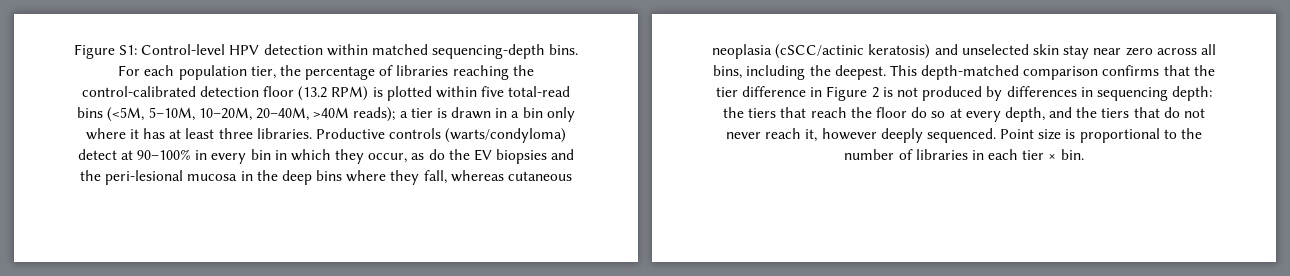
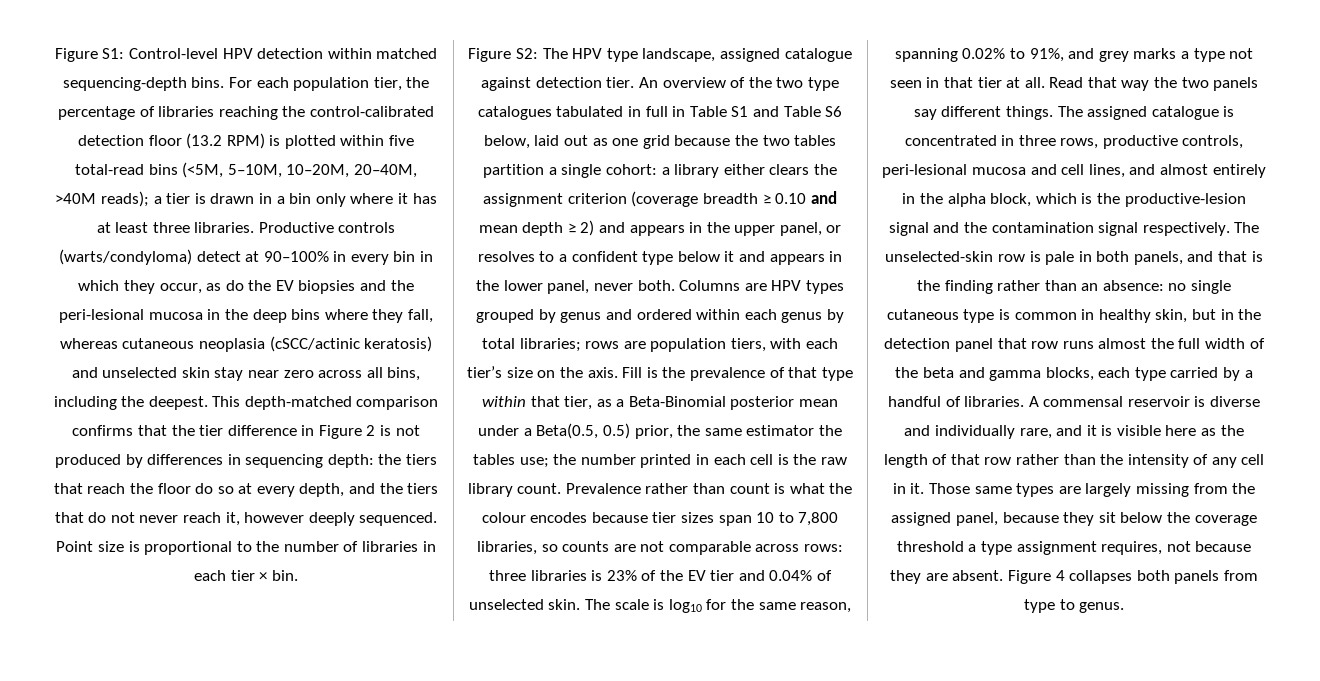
+ Figure S2: The HPV type landscape, assigned catalogue against detection tier. An overview of the two type catalogues tabulated in full in Table S1 and Table S6 below, laid out as one grid because the two tables partition a single cohort: a library either clears the assignment criterion (coverage breadth ≥ 0.10 and mean depth ≥ 2) and appears in the upper panel, or resolves to a confident type below it and appears in the lower panel, never both. Columns are HPV types grouped by genus and ordered within each genus by total libraries; rows are population tiers, with each tier’s size on the axis. Fill is the prevalence of that type within that tier, as a Beta-Binomial posterior mean under a Beta(0.5, 0.5) prior, the same estimator the tables use; the number printed in each cell is the raw library count. Prevalence rather than count is what the colour encodes because tier sizes span 10 to 7,800 libraries, so counts are not comparable across rows: three libraries is 23% of the EV tier and 0.04% of unselected skin. The scale is log10 for the same reason, spanning 0.02% to 91%, and grey marks a type not seen in that tier at all. Read that way the two panels say different things. The assigned catalogue is concentrated in three rows, productive controls, peri-lesional mucosa and cell lines, and almost entirely in the alpha block, which is the productive-lesion signal and the contamination signal respectively. The unselected-skin row is pale in both panels, and that is the finding rather than an absence: no single cutaneous type is common in healthy skin, but in the detection panel that row runs almost the full width of the beta and gamma blocks, each type carried by a handful of libraries. A commensal reservoir is diverse and individually rare, and it is visible here as the length of that row rather than the intensity of any cell in it. Those same types are largely missing from the assigned panel, because they sit below the coverage threshold a type assignment requires, not because they are absent. Figure 4 collapses both panels from type to genus.

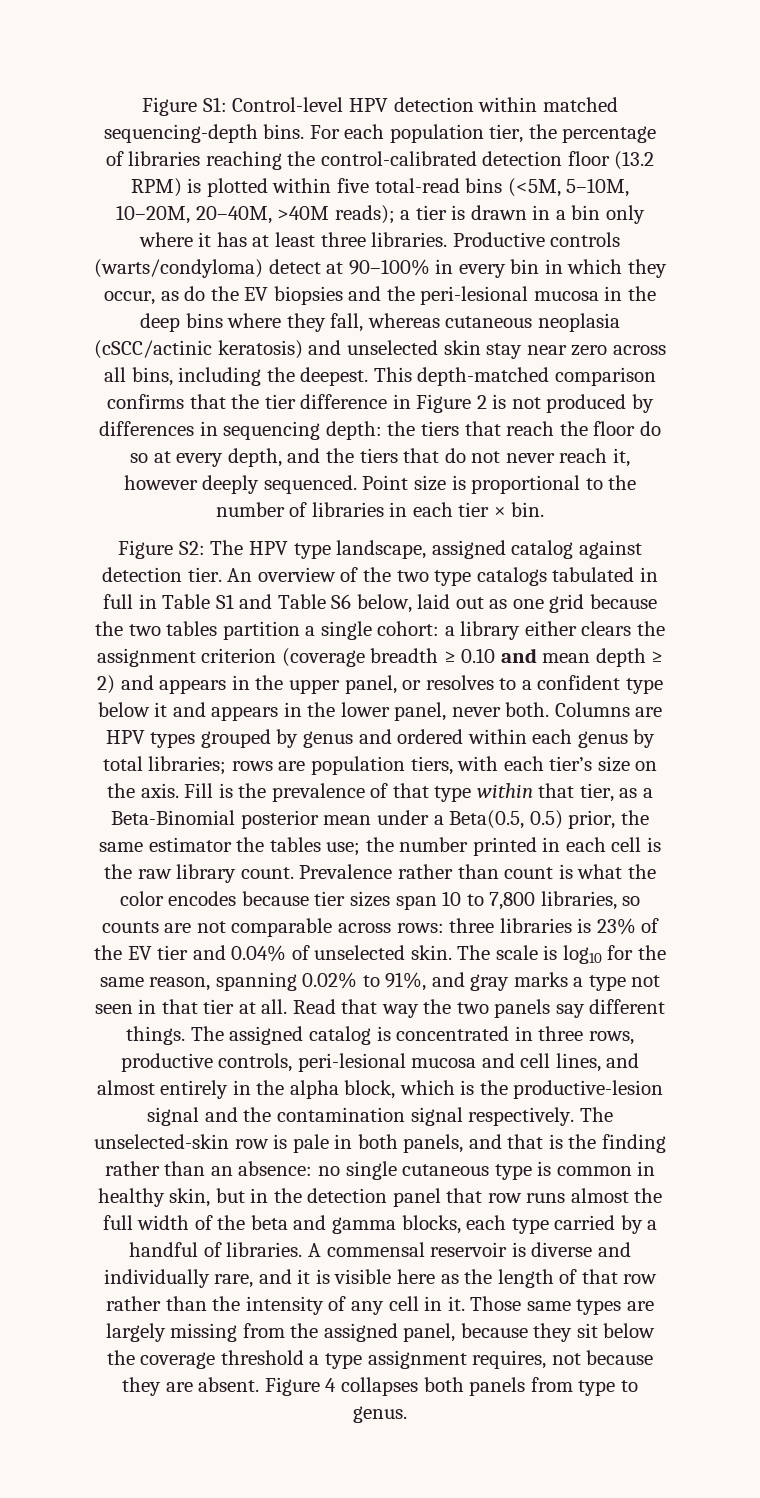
- Figure S2: The HPV type landscape, assigned catalogue against detection tier.
+ Figure S2: The HPV type landscape, assigned catalog against detection tier.
- An overview of the two type catalogues tabulated in full in Table S1 and Table S6 below, laid out as one grid because the two tables partition a single cohort:
+ An overview of the two type catalogs tabulated in full in Table S1 and Table S6 below, laid out as one grid because the two tables partition a single cohort:
- Prevalence rather than count is what the colour encodes because tier sizes span 10 to 7,800 libraries, so counts are not comparable across rows: three libraries is 23% of the EV tier and 0.04% of unselected skin.
+ Prevalence rather than count is what the color encodes because tier sizes span 10 to 7,800 libraries, so counts are not comparable across rows: three libraries is 23% of the EV tier and 0.04% of unselected skin.
- The scale is log10 for the same reason, spanning 0.02% to 91%, and grey marks a type not seen in that tier at all.
+ The scale is log10 for the same reason, spanning 0.02% to 91%, and gray marks a type not seen in that tier at all.
- The assigned catalogue is concentrated in three rows, productive controls, peri-lesional mucosa and cell lines, and almost entirely in the alpha block, which is the productive-lesion signal and the contamination signal respectively.
+ The assigned catalog is concentrated in three rows, productive controls, peri-lesional mucosa and cell lines, and almost entirely in the alpha block, which is the productive-lesion signal and the contamination signal respectively.

